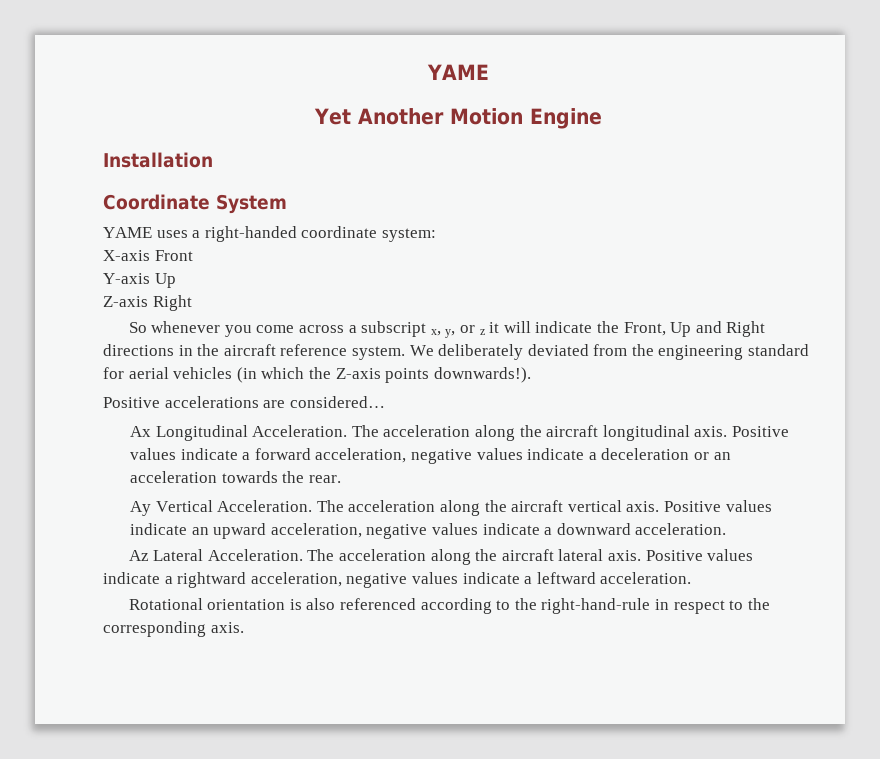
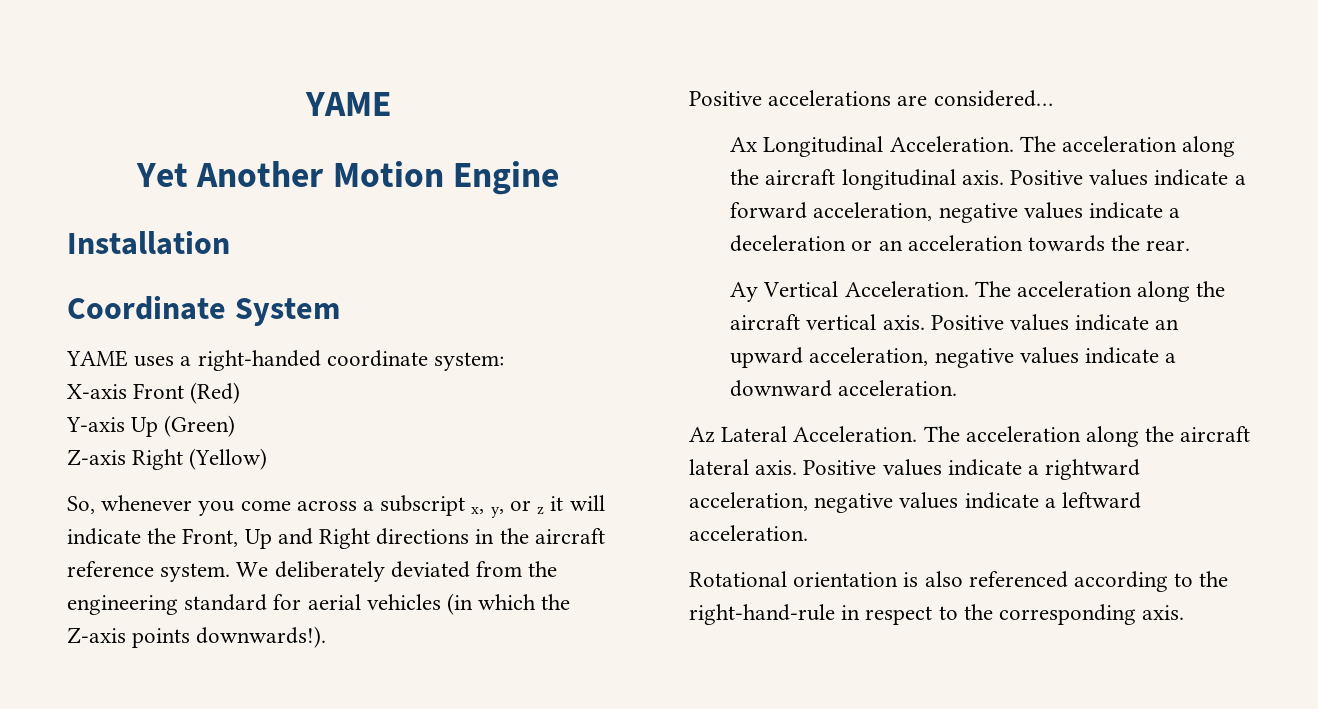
- X-axis Front
+ X-axis Front (Red)
- Y-axis Up
+ Y-axis Up (Green)
- Z-axis Right
- So whenever you come across a subscript x, y, or z it will indicate the Front, Up and Right directions in the aircraft reference system.
+ Z-axis Right (Yellow)
+ So, whenever you come across a subscript x, y, or z it will indicate the Front, Up and Right directions in the aircraft reference system.

